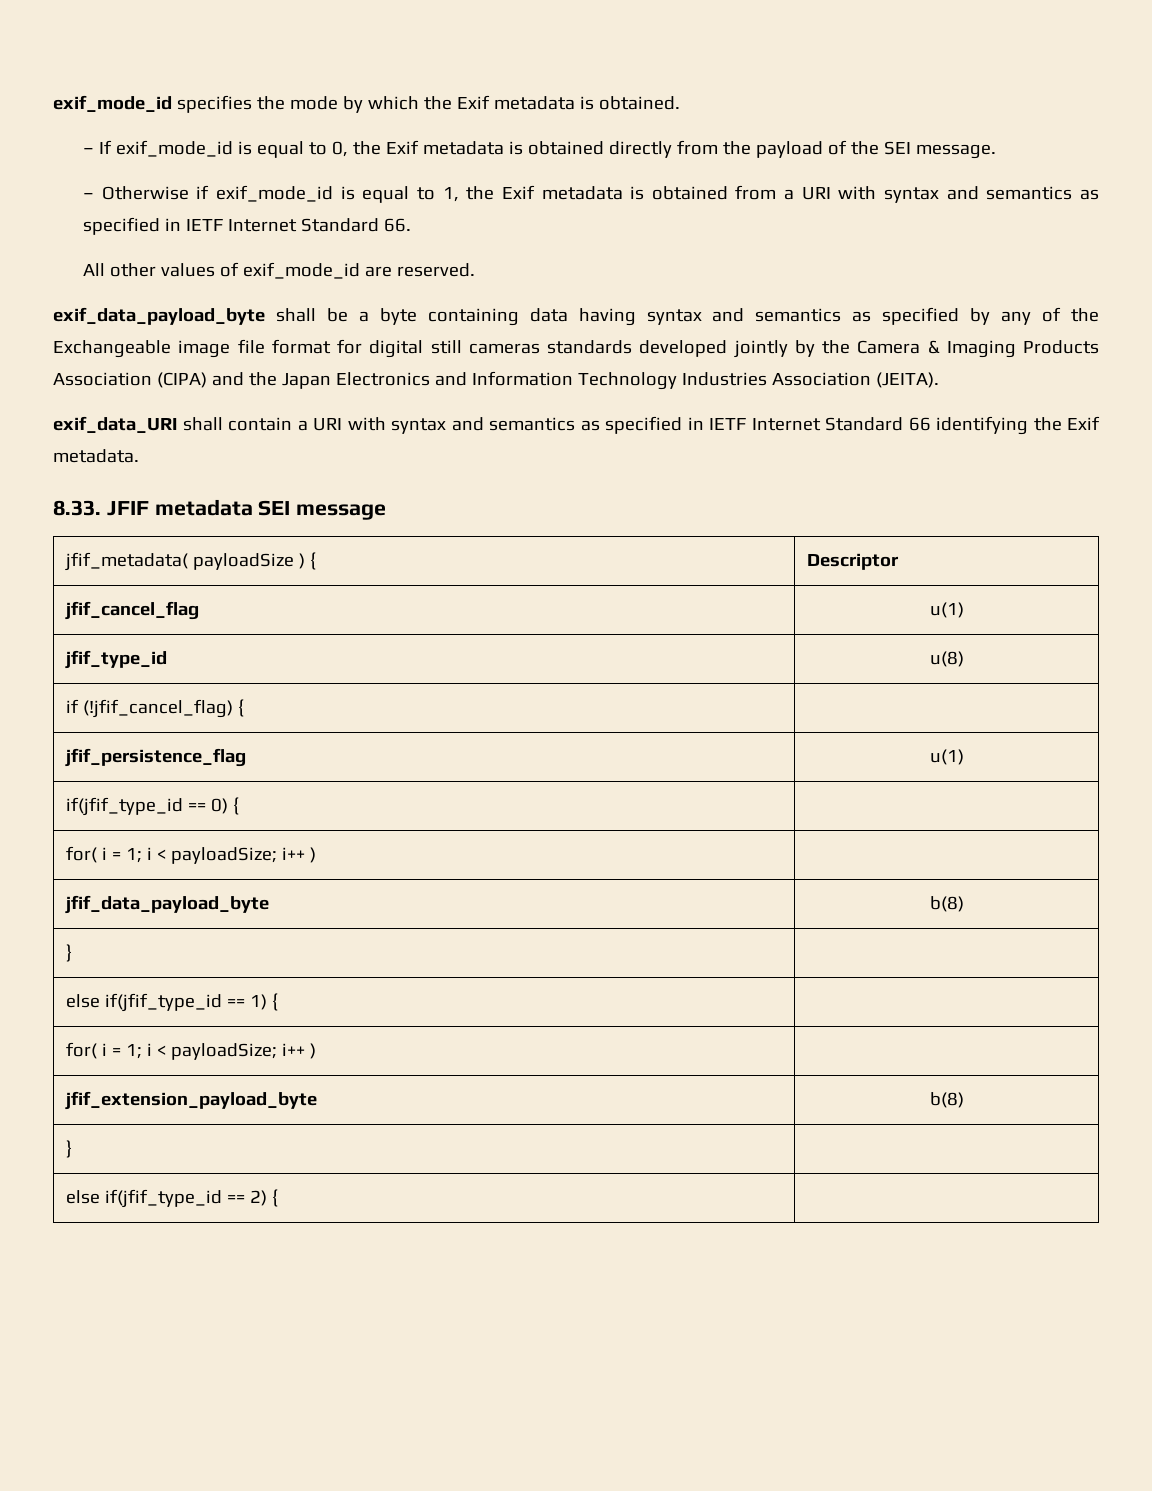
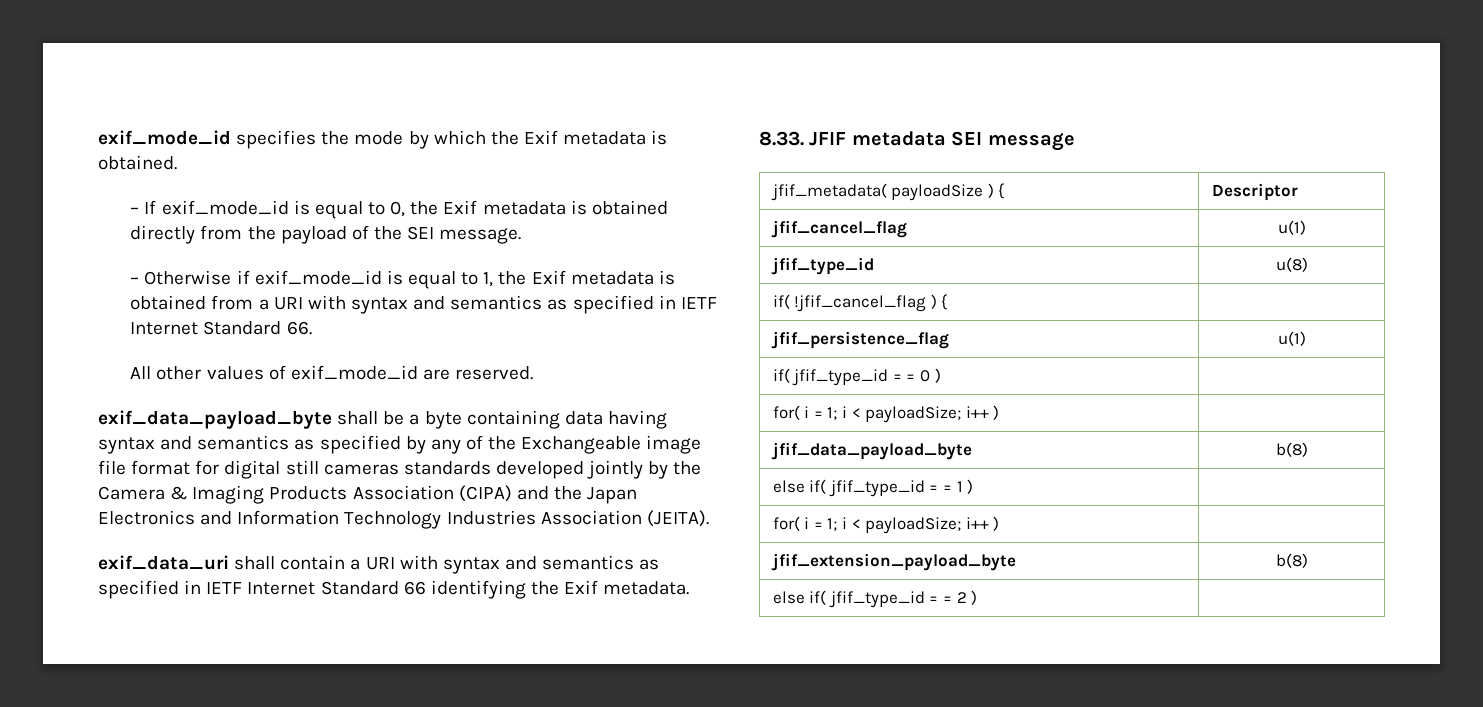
- exif_data_URI shall contain a URI with syntax and semantics as specified in IETF Internet Standard 66 identifying the Exif metadata.
+ exif_data_uri shall contain a URI with syntax and semantics as specified in IETF Internet Standard 66 identifying the Exif metadata.
- if (!jfif_cancel_flag) { |
+ if( !jfif_cancel_flag ) { |
- if(jfif_type_id == 0) { |
+ if( jfif_type_id = = 0 ) |
  jfif_data_payload_byte | b(8)
- } |
- else if(jfif_type_id == 1) { |
+ else if( jfif_type_id = = 1 ) |
  jfif_extension_payload_byte | b(8)
- } |
- else if(jfif_type_id == 2) { |
+ else if( jfif_type_id = = 2 ) |

